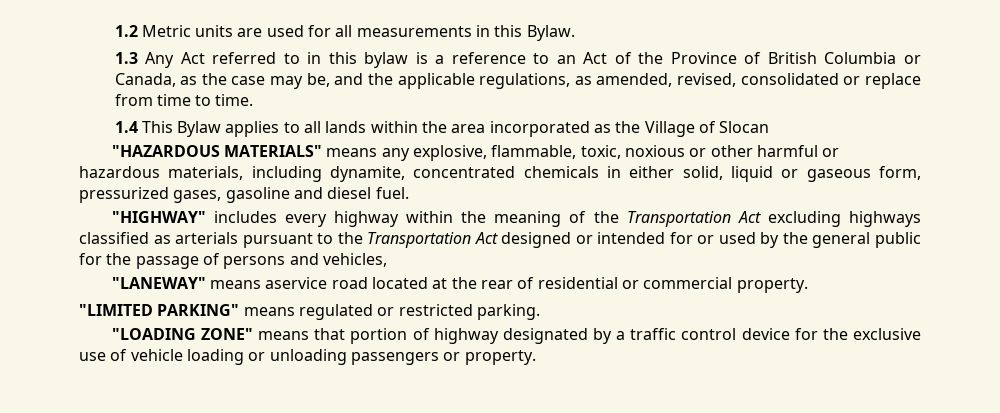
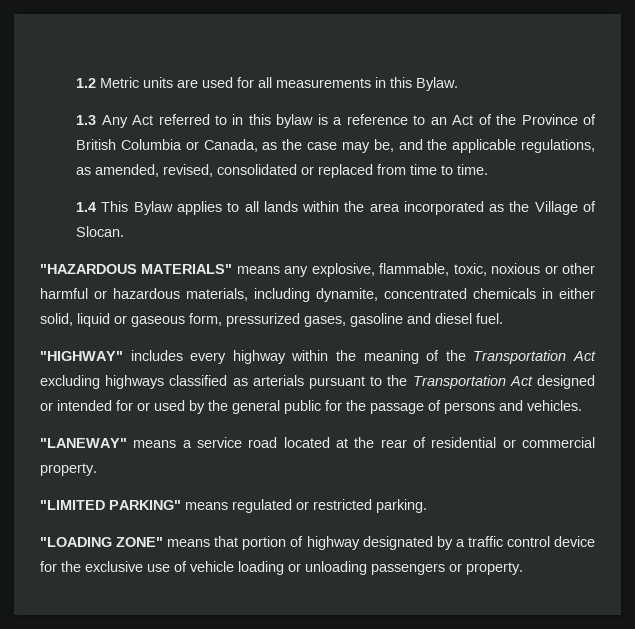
- 1.3 Any Act referred to in this bylaw is a reference to an Act of the Province of British Columbia or Canada, as the case may be, and the applicable regulations, as amended, revised, consolidated or replace from time to time.
+ 1.3 Any Act referred to in this bylaw is a reference to an Act of the Province of British Columbia or Canada, as the case may be, and the applicable regulations, as amended, revised, consolidated or replaced from time to time.
- 1.4 This Bylaw applies to all lands within the area incorporated as the Village of Slocan
+ 1.4 This Bylaw applies to all lands within the area incorporated as the Village of Slocan.
- "HIGHWAY" includes every highway within the meaning of the Transportation Act excluding highways classified as arterials pursuant to the Transportation Act designed or intended for or used by the general public for the passage of persons and vehicles,
+ "HIGHWAY" includes every highway within the meaning of the Transportation Act excluding highways classified as arterials pursuant to the Transportation Act designed or intended for or used by the general public for the passage of persons and vehicles.
- "LANEWAY" means aservice road located at the rear of residential or commercial property.
+ "LANEWAY" means a service road located at the rear of residential or commercial property.

